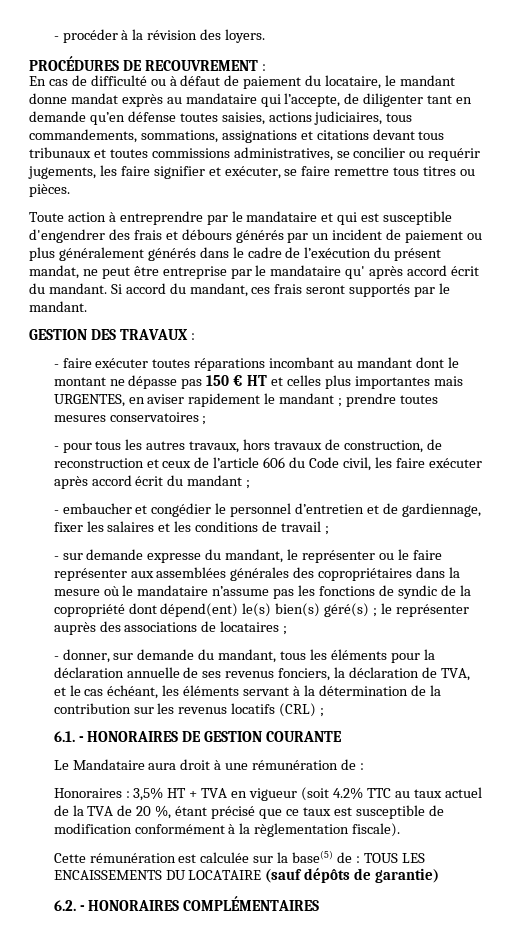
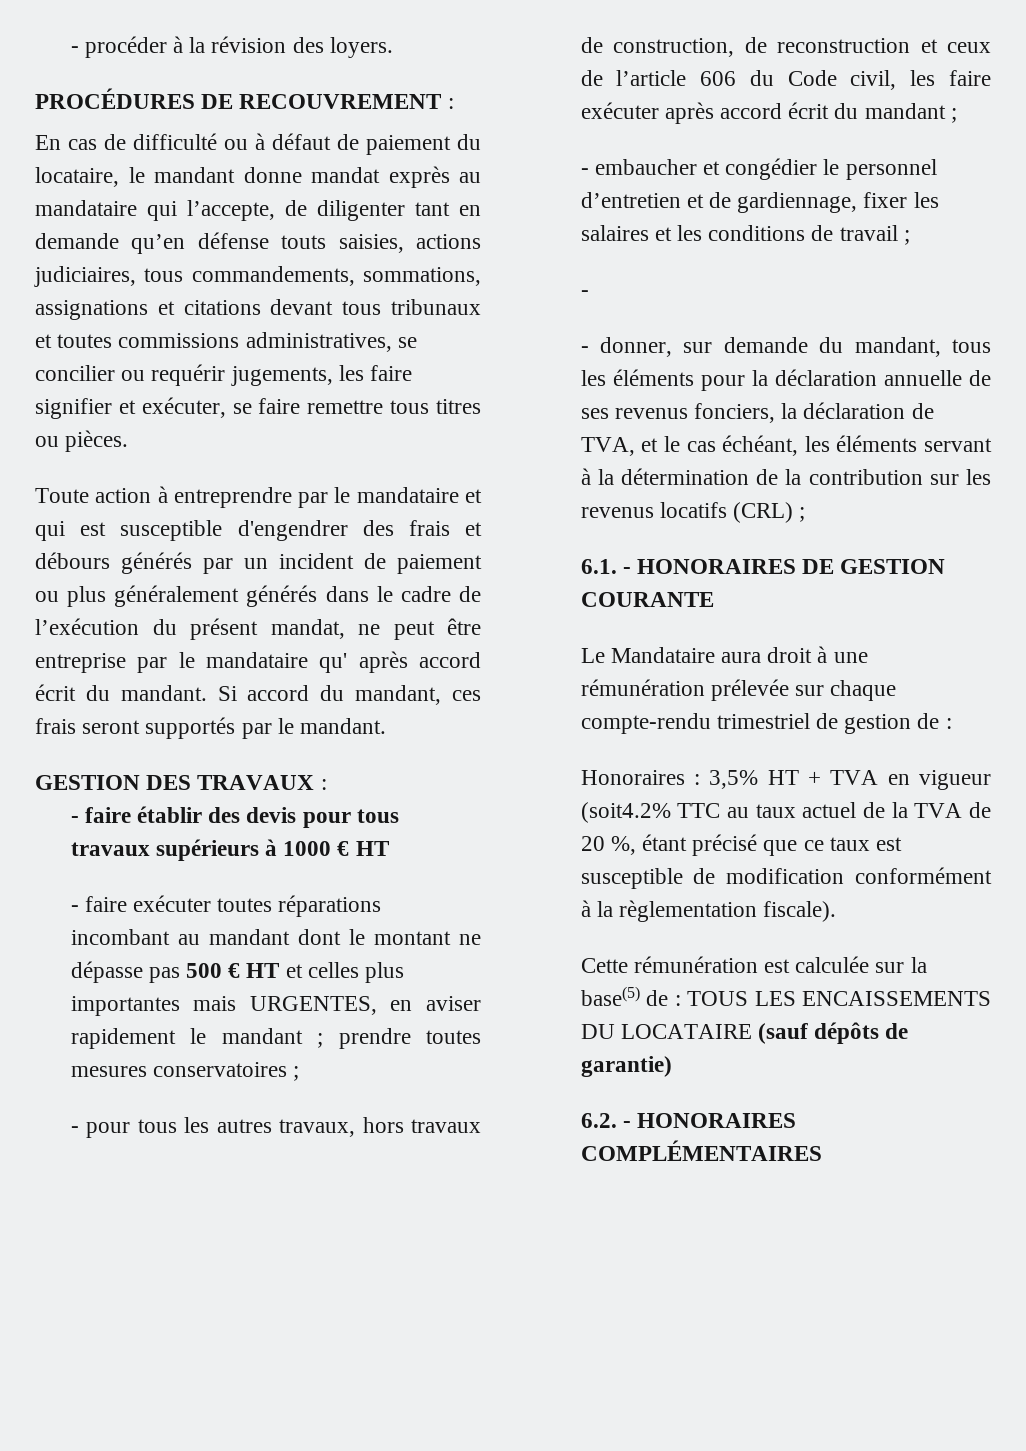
- En cas de difficulté ou à défaut de paiement du locataire, le mandant donne mandat exprès au mandataire qui l’accepte, de diligenter tant en demande qu’en défense toutes saisies, actions judiciaires, tous commandements, sommations, assignations et citations devant tous tribunaux et toutes commissions administratives, se concilier ou requérir jugements, les faire signifier et exécuter, se faire remettre tous titres ou pièces.
+ En cas de difficulté ou à défaut de paiement du locataire, le mandant donne mandat exprès au mandataire qui l’accepte, de diligenter tant en demande qu’en défense touts saisies, actions judiciaires, tous commandements, sommations, assignations et citations devant tous tribunaux et toutes commissions administratives, se concilier ou requérir jugements, les faire signifier et exécuter, se faire remettre tous titres ou pièces.
+ - faire établir des devis pour tous travaux supérieurs à 1000 € HT
- - faire exécuter toutes réparations incombant au mandant dont le montant ne dépasse pas 150 € HT et celles plus importantes mais URGENTES, en aviser rapidement le mandant ; prendre toutes mesures conservatoires ;
+ - faire exécuter toutes réparations incombant au mandant dont le montant ne dépasse pas 500 € HT et celles plus importantes mais URGENTES, en aviser rapidement le mandant ; prendre toutes mesures conservatoires ;
  - embaucher et congédier le personnel d’entretien et de gardiennage, fixer les salaires et les conditions de travail ;
- - sur demande expresse du mandant, le représenter ou le faire représenter aux assemblées générales des copropriétaires dans la mesure où le mandataire n’assume pas les fonctions de syndic de la copropriété dont dépend(ent) le(s) bien(s) géré(s) ; le représenter auprès des associations de locataires ;
+ -
- Le Mandataire aura droit à une rémunération de :
+ Le Mandataire aura droit à une rémunération prélevée sur chaque compte-rendu trimestriel de gestion de :
- Honoraires : 3,5% HT + TVA en vigueur (soit 4.2% TTC au taux actuel de la TVA de 20 %, étant précisé que ce taux est susceptible de modification conformément à la règlementation fiscale).
+ Honoraires : 3,5% HT + TVA en vigueur (soit4.2% TTC au taux actuel de la TVA de 20 %, étant précisé que ce taux est susceptible de modification conformément à la règlementation fiscale).

